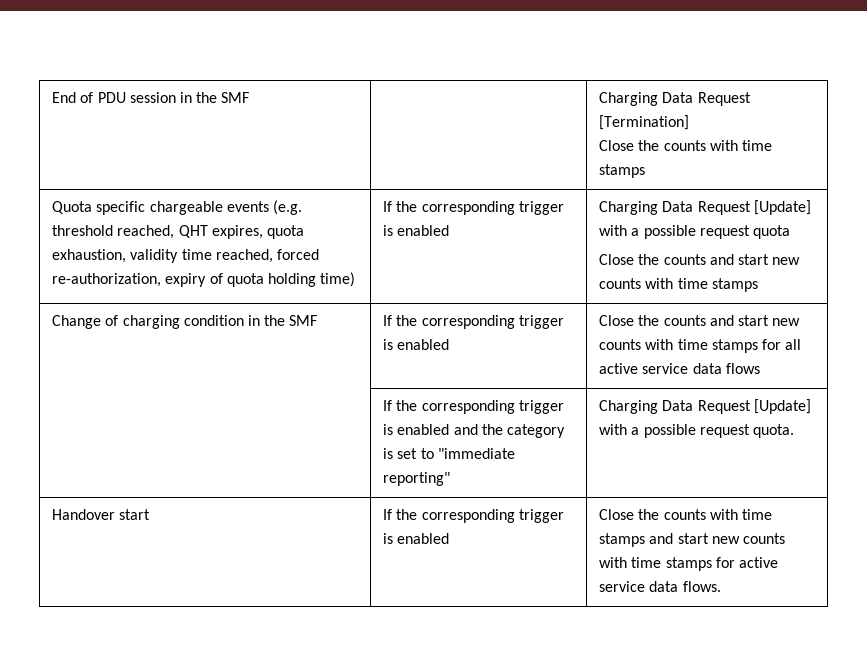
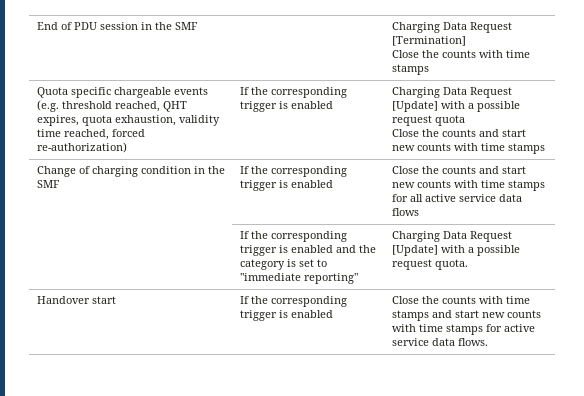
- Quota specific chargeable events (e.g. threshold reached, QHT expires, quota exhaustion, validity time reached, forced re-authorization, expiry of quota holding time)
+ Quota specific chargeable events (e.g. threshold reached, QHT expires, quota exhaustion, validity time reached, forced re-authorization)

